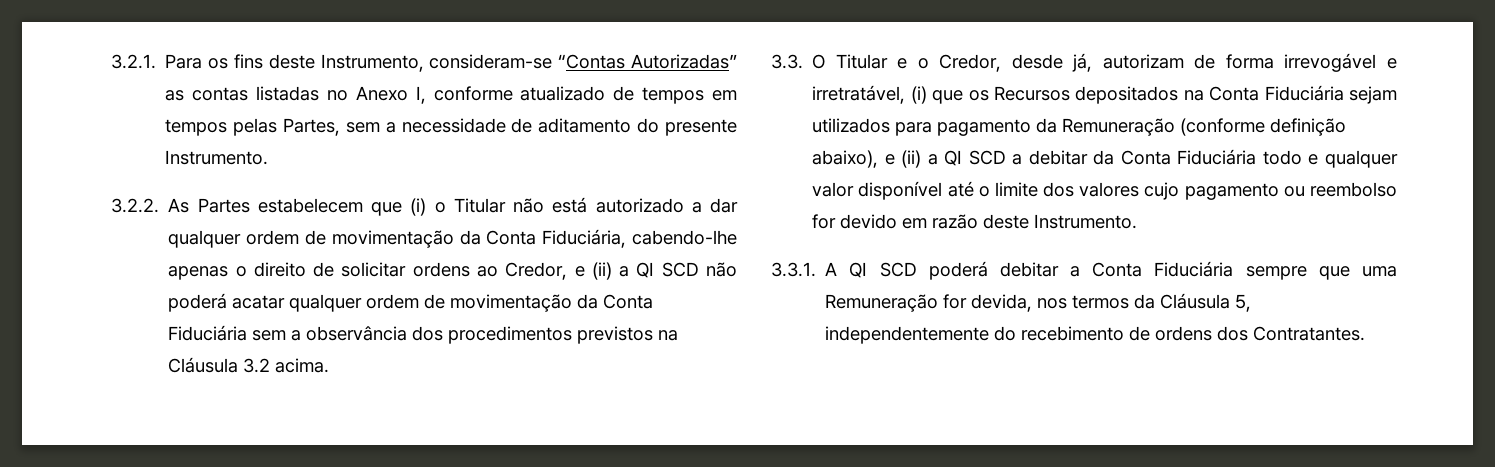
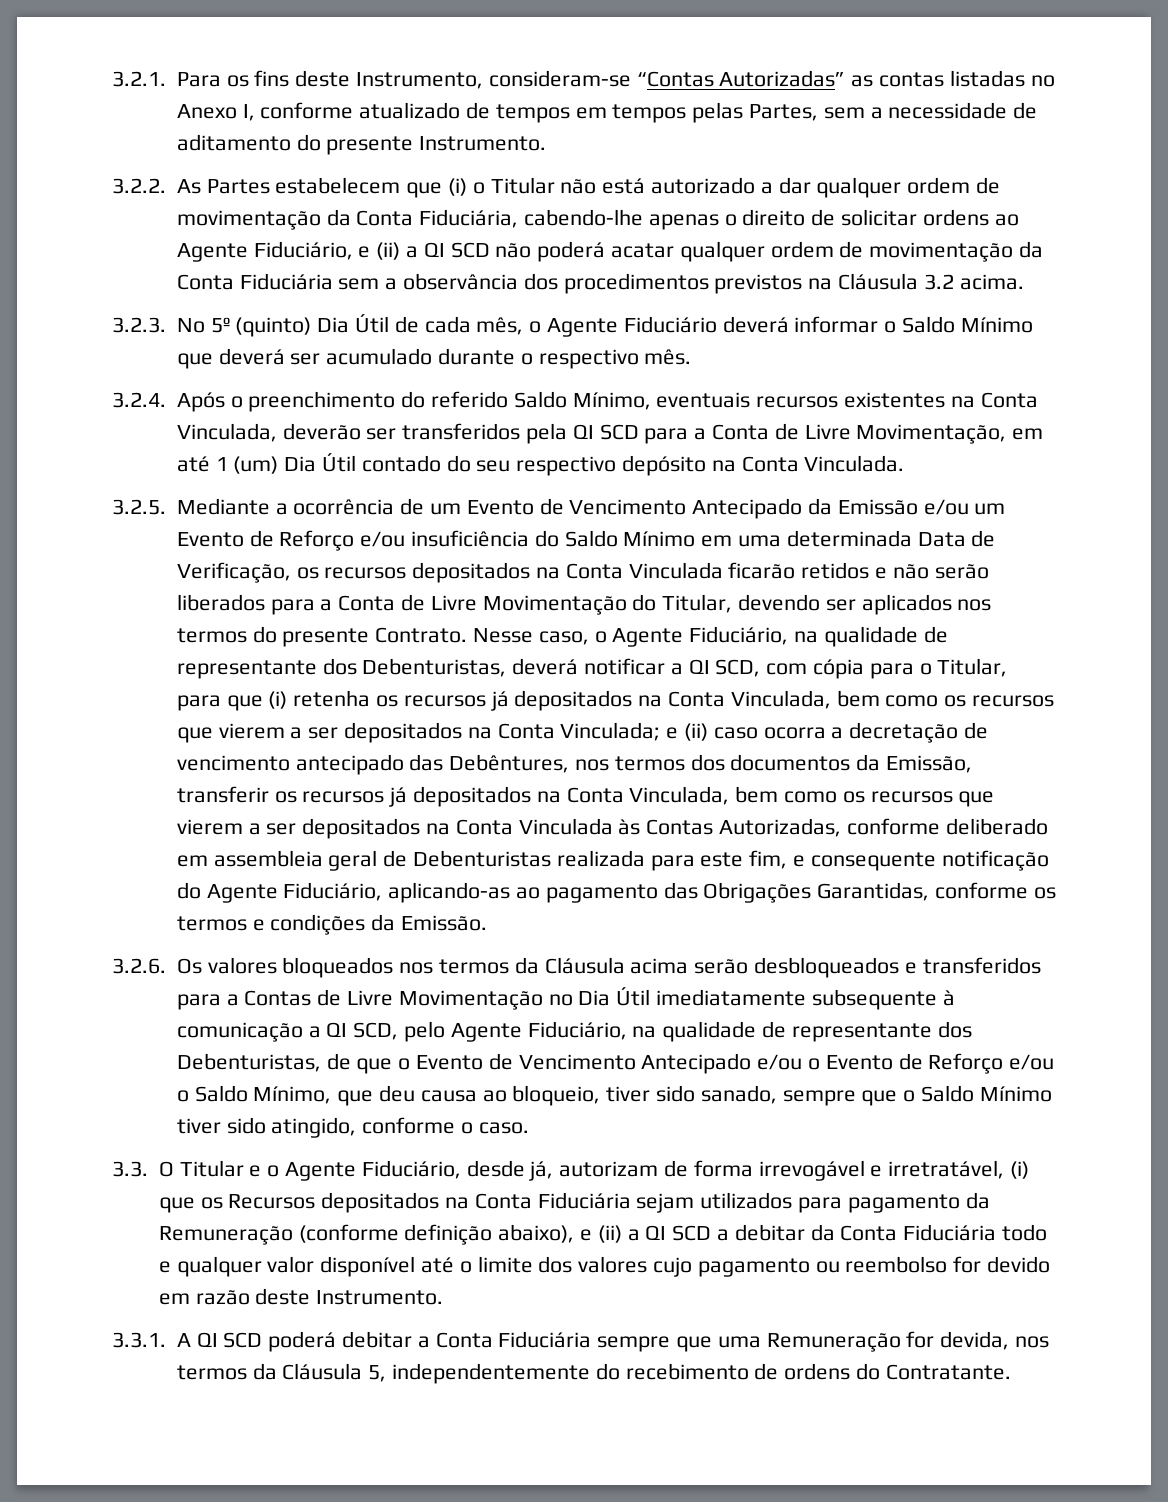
- 3.2.2. As Partes estabelecem que (i) o Titular não está autorizado a dar qualquer ordem de movimentação da Conta Fiduciária, cabendo-lhe apenas o direito de solicitar ordens ao Credor, e (ii) a QI SCD não poderá acatar qualquer ordem de movimentação da Conta Fiduciária sem a observância dos procedimentos previstos na Cláusula 3.2 acima.
+ 3.2.2. As Partes estabelecem que (i) o Titular não está autorizado a dar qualquer ordem de movimentação da Conta Fiduciária, cabendo-lhe apenas o direito de solicitar ordens ao Agente Fiduciário, e (ii) a QI SCD não poderá acatar qualquer ordem de movimentação da Conta Fiduciária sem a observância dos procedimentos previstos na Cláusula 3.2 acima.
+ 3.2.3. No 5º (quinto) Dia Útil de cada mês, o Agente Fiduciário deverá informar o Saldo Mínimo que deverá ser acumulado durante o respectivo mês.
+ 3.2.4. Após o preenchimento do referido Saldo Mínimo, eventuais recursos existentes na Conta Vinculada, deverão ser transferidos pela QI SCD para a Conta de Livre Movimentação, em até 1 (um) Dia Útil contado do seu respectivo depósito na Conta Vinculada.
+ 3.2.5. Mediante a ocorrência de um Evento de Vencimento Antecipado da Emissão e/ou um Evento de Reforço e/ou insuficiência do Saldo Mínimo em uma determinada Data de Verificação, os recursos depositados na Conta Vinculada ficarão retidos e não serão liberados para a Conta de Livre Movimentação do Titular, devendo ser aplicados nos termos do presente Contrato. Nesse caso, o Agente Fiduciário, na qualidade de representante dos Debenturistas, deverá notificar a QI SCD, com cópia para o Titular, para que (i) retenha os recursos já depositados na Conta Vinculada, bem como os recursos que vierem a ser depositados na Conta Vinculada; e (ii) caso ocorra a decretação de vencimento antecipado das Debêntures, nos termos dos documentos da Emissão, transferir os recursos já depositados na Conta Vinculada, bem como os recursos que vierem a ser depositados na Conta Vinculada às Contas Autorizadas, conforme deliberado em assembleia geral de Debenturistas realizada para este fim, e consequente notificação do Agente Fiduciário, aplicando-as ao pagamento das Obrigações Garantidas, conforme os termos e condições da Emissão.
+ 3.2.6. Os valores bloqueados nos termos da Cláusula acima serão desbloqueados e transferidos para a Contas de Livre Movimentação no Dia Útil imediatamente subsequente à comunicação a QI SCD, pelo Agente Fiduciário, na qualidade de representante dos Debenturistas, de que o Evento de Vencimento Antecipado e/ou o Evento de Reforço e/ou o Saldo Mínimo, que deu causa ao bloqueio, tiver sido sanado, sempre que o Saldo Mínimo tiver sido atingido, conforme o caso.
- 3.3. O Titular e o Credor, desde já, autorizam de forma irrevogável e irretratável, (i) que os Recursos depositados na Conta Fiduciária sejam utilizados para pagamento da Remuneração (conforme definição abaixo), e (ii) a QI SCD a debitar da Conta Fiduciária todo e qualquer valor disponível até o limite dos valores cujo pagamento ou reembolso for devido em razão deste Instrumento.
+ 3.3. O Titular e o Agente Fiduciário, desde já, autorizam de forma irrevogável e irretratável, (i) que os Recursos depositados na Conta Fiduciária sejam utilizados para pagamento da Remuneração (conforme definição abaixo), e (ii) a QI SCD a debitar da Conta Fiduciária todo e qualquer valor disponível até o limite dos valores cujo pagamento ou reembolso for devido em razão deste Instrumento.
- 3.3.1. A QI SCD poderá debitar a Conta Fiduciária sempre que uma Remuneração for devida, nos termos da Cláusula 5, independentemente do recebimento de ordens dos Contratantes.
+ 3.3.1. A QI SCD poderá debitar a Conta Fiduciária sempre que uma Remuneração for devida, nos termos da Cláusula 5, independentemente do recebimento de ordens do Contratante.

